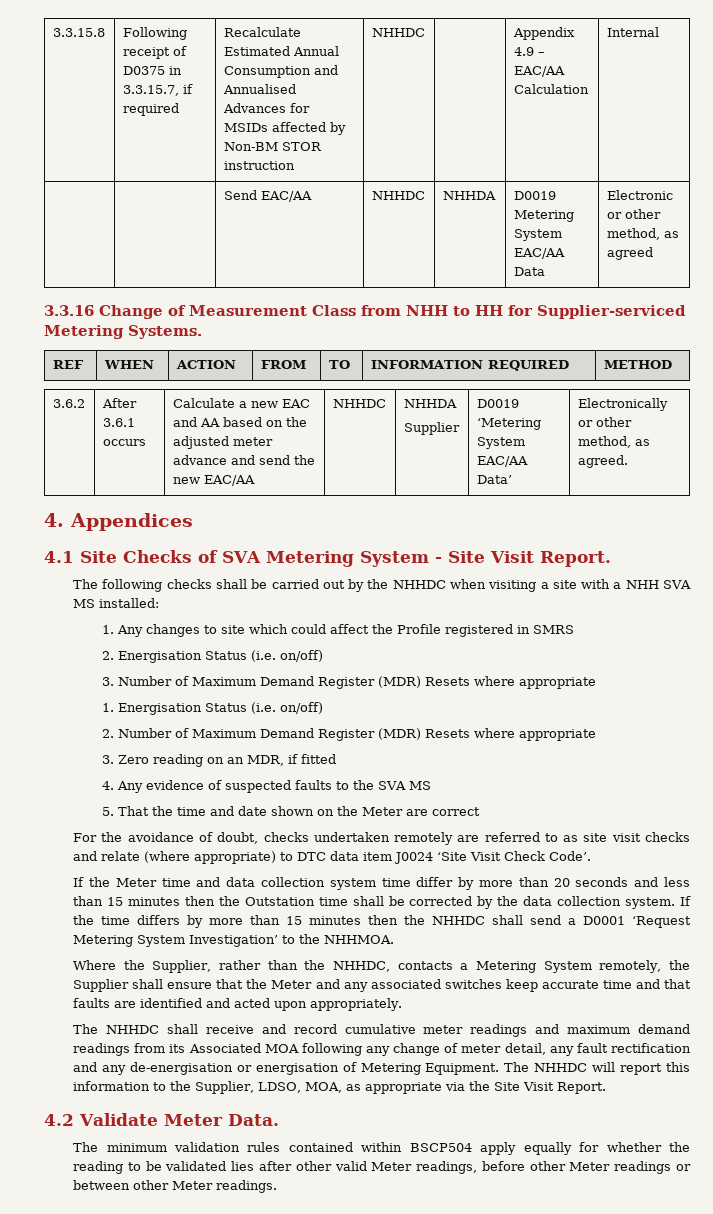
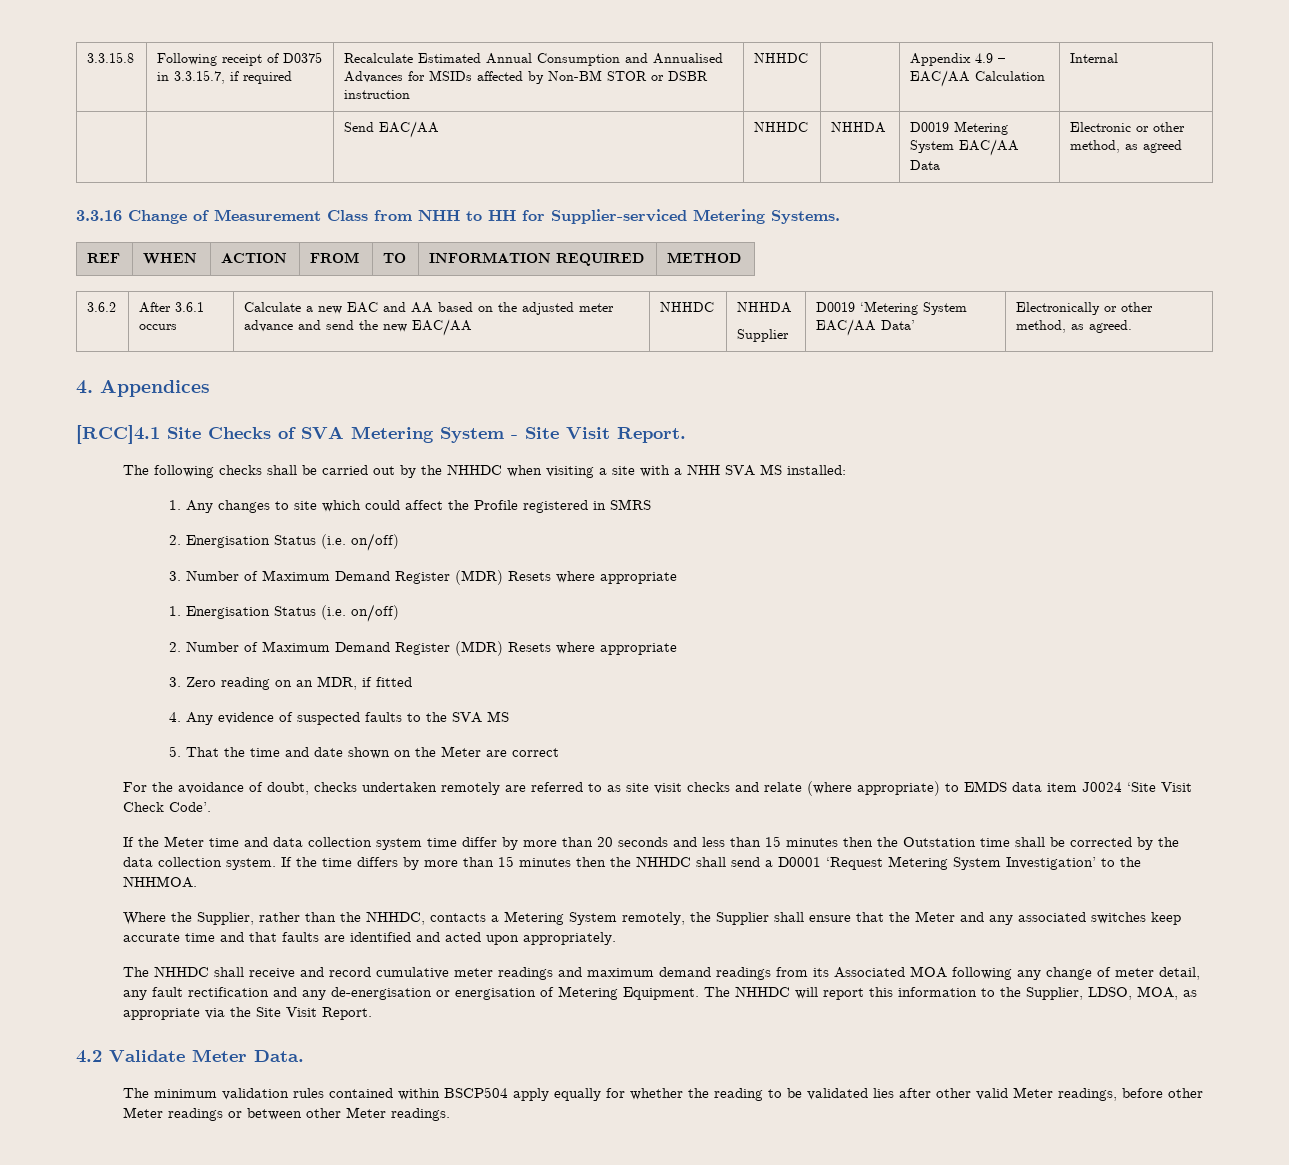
- 3.3.15.8 | Following receipt of D0375 in 3.3.15.7, if required | Recalculate Estimated Annual Consumption and Annualised Advances for MSIDs affected by Non-BM STOR instruction | NHHDC | | Appendix 4.9 – EAC/AA Calculation | Internal
+ 3.3.15.8 | Following receipt of D0375 in 3.3.15.7, if required | Recalculate Estimated Annual Consumption and Annualised Advances for MSIDs affected by Non-BM STOR or DSBR instruction | NHHDC | | Appendix 4.9 – EAC/AA Calculation | Internal
- 4.1 Site Checks of SVA Metering System - Site Visit Report.
+ [RCC]4.1 Site Checks of SVA Metering System - Site Visit Report.
- For the avoidance of doubt, checks undertaken remotely are referred to as site visit checks and relate (where appropriate) to DTC data item J0024 ‘Site Visit Check Code’.
+ For the avoidance of doubt, checks undertaken remotely are referred to as site visit checks and relate (where appropriate) to EMDS data item J0024 ‘Site Visit Check Code’.

